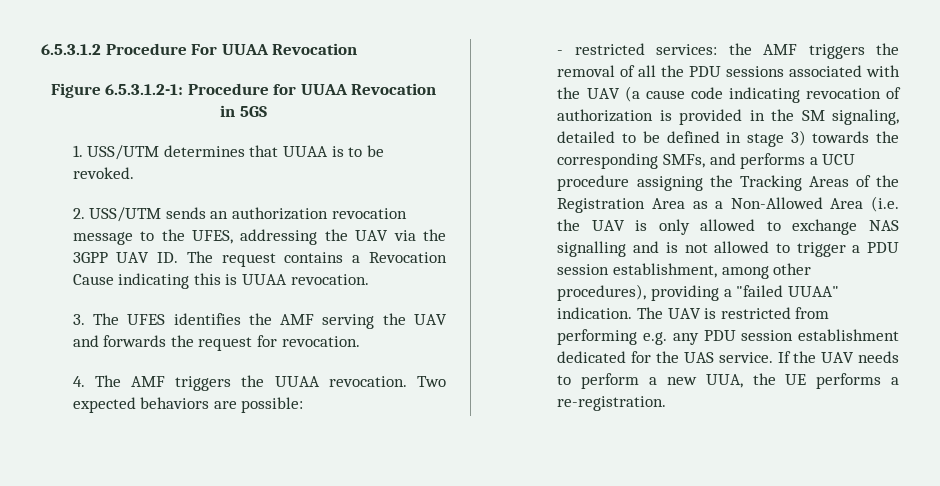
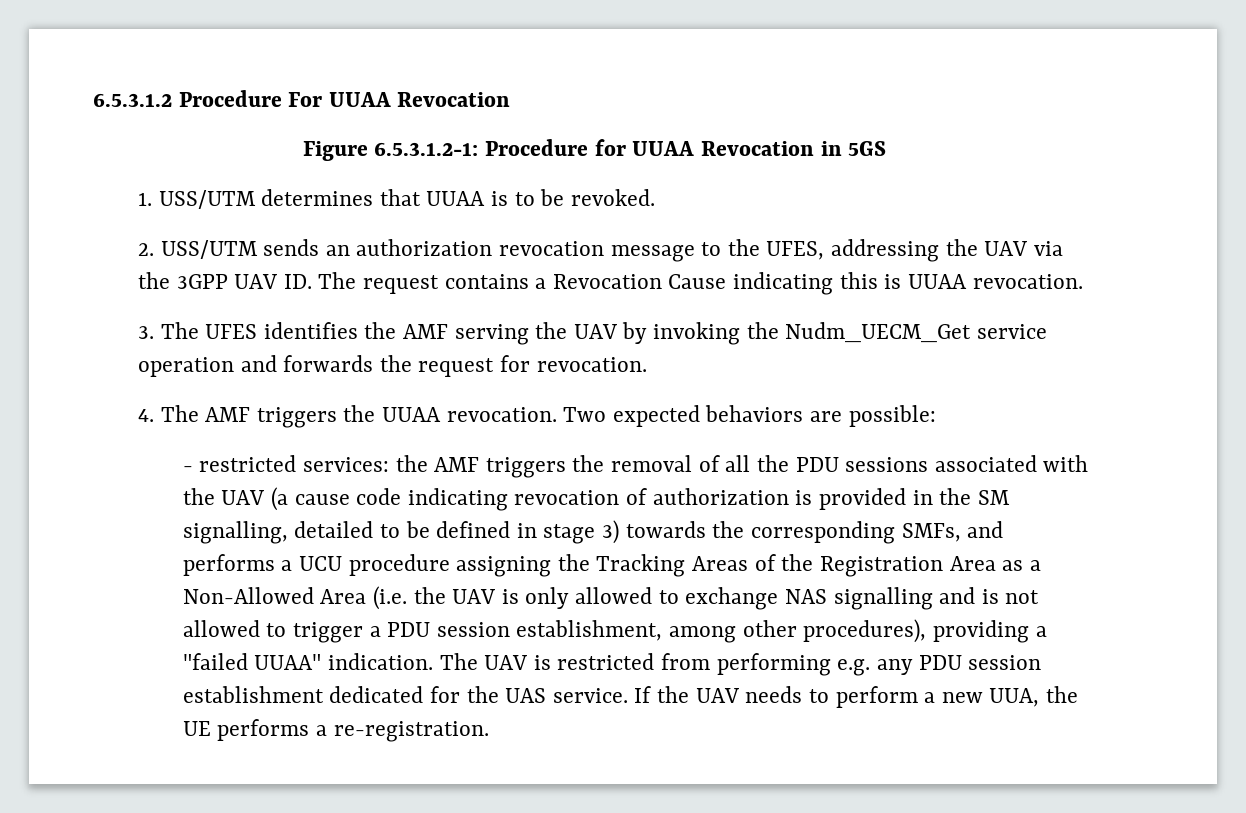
- 3. The UFES identifies the AMF serving the UAV and forwards the request for revocation.
+ 3. The UFES identifies the AMF serving the UAV by invoking the Nudm_UECM_Get service operation and forwards the request for revocation.
- the AMF triggers the removal of all the PDU sessions associated with the UAV (a cause code indicating revocation of authorization is provided in the SM signaling, detailed to be defined in stage 3) towards the corresponding SMFs, and performs a UCU procedure assigning the Tracking Areas of the Registration Area as a Non-Allowed Area (i.e. the UAV is only allowed to exchange NAS signalling and is not allowed to trigger a PDU session establishment, among other procedures), providing a "failed UUAA" indication.
+ the AMF triggers the removal of all the PDU sessions associated with the UAV (a cause code indicating revocation of authorization is provided in the SM signalling, detailed to be defined in stage 3) towards the corresponding SMFs, and performs a UCU procedure assigning the Tracking Areas of the Registration Area as a Non-Allowed Area (i.e. the UAV is only allowed to exchange NAS signalling and is not allowed to trigger a PDU session establishment, among other procedures), providing a "failed UUAA" indication.

